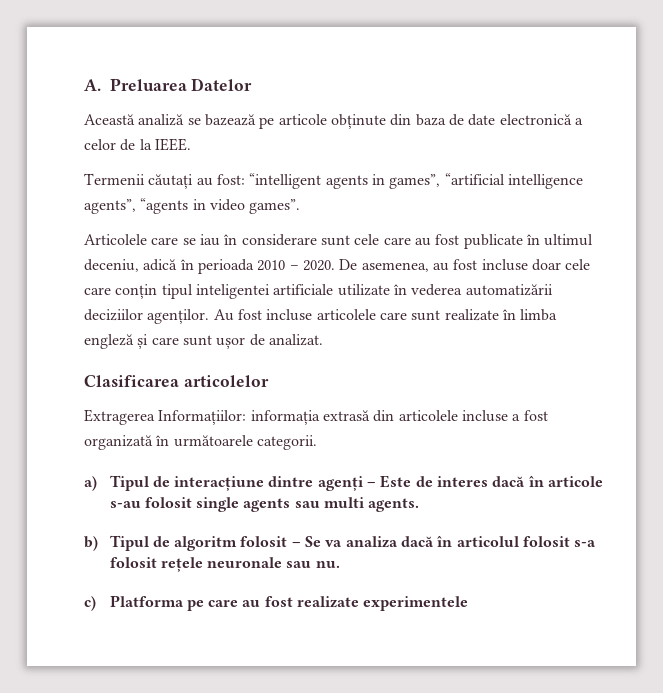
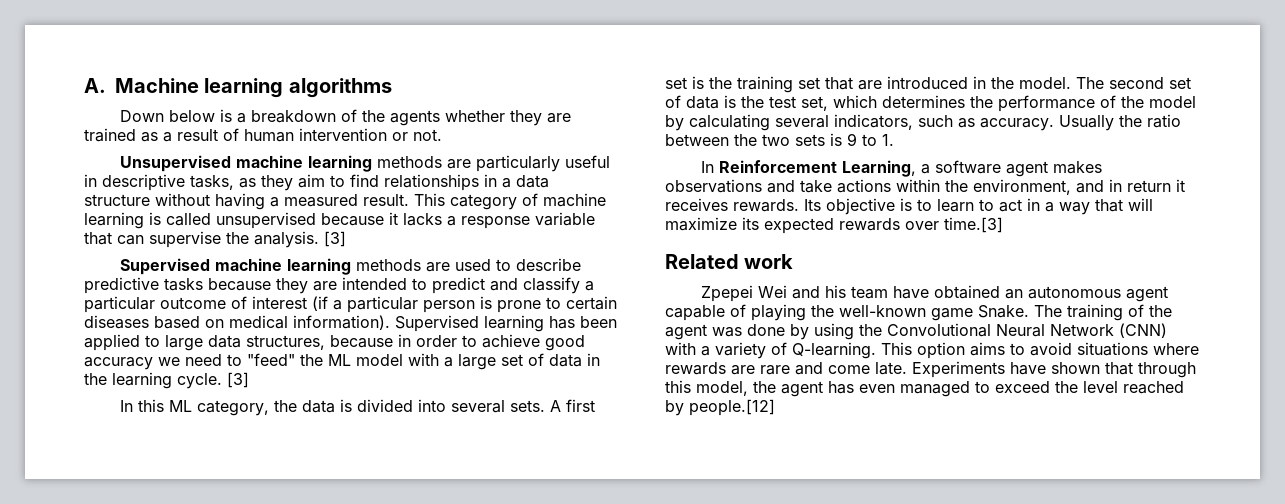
- A. Preluarea Datelor
- Această analiză se bazează pe articole obținute din baza de date electronică a celor de la IEEE.
- Termenii căutați au fost: “intelligent agents in games”, “artificial intelligence agents”, “agents in video games”.
- Articolele care se iau în considerare sunt cele care au fost publicate în ultimul deceniu, adică în perioada 2010 – 2020. De asemenea, au fost incluse doar cele care conțin tipul inteligentei artificiale utilizate în vederea automatizării deciziilor agenților. Au fost incluse articolele care sunt realizate în limba engleză și care sunt ușor de analizat.
- Clasificarea articolelor
- Extragerea Informațiilor: informația extrasă din articolele incluse a fost organizată în următoarele categorii.
- a) Tipul de interacțiune dintre agenți – Este de interes dacă în articole s-au folosit single agents sau multi agents.
- b) Tipul de algoritm folosit – Se va analiza dacă în articolul folosit s-a folosit rețele neuronale sau nu.
- c) Platforma pe care au fost realizate experimentele
+ A. Machine learning algorithms
+ Down below is a breakdown of the agents whether they are trained as a result of human intervention or not.
+ Unsupervised machine learning methods are particularly useful in descriptive tasks, as they aim to find relationships in a data structure without having a measured result. This category of machine learning is called unsupervised because it lacks a response variable that can supervise the analysis. [3]
+ Supervised machine learning methods are used to describe predictive tasks because they are intended to predict and classify a particular outcome of interest (if a particular person is prone to certain diseases based on medical information). Supervised learning has been applied to large data structures, because in order to achieve good accuracy we need to "feed" the ML model with a large set of data in the learning cycle. [3]
+ In this ML category, the data is divided into several sets. A first set is the training set that are introduced in the model. The second set of data is the test set, which determines the performance of the model by calculating several indicators, such as accuracy. Usually the ratio between the two sets is 9 to 1.
+ In Reinforcement Learning, a software agent makes observations and take actions within the environment, and in return it receives rewards. Its objective is to learn to act in a way that will maximize its expected rewards over time.[3]
+ Related work
+ Zpepei Wei and his team have obtained an autonomous agent capable of playing the well-known game Snake. The training of the agent was done by using the Convolutional Neural Network (CNN) with a variety of Q-learning. This option aims to avoid situations where rewards are rare and come late. Experiments have shown that through this model, the agent has even managed to exceed the level reached by people.[12]

